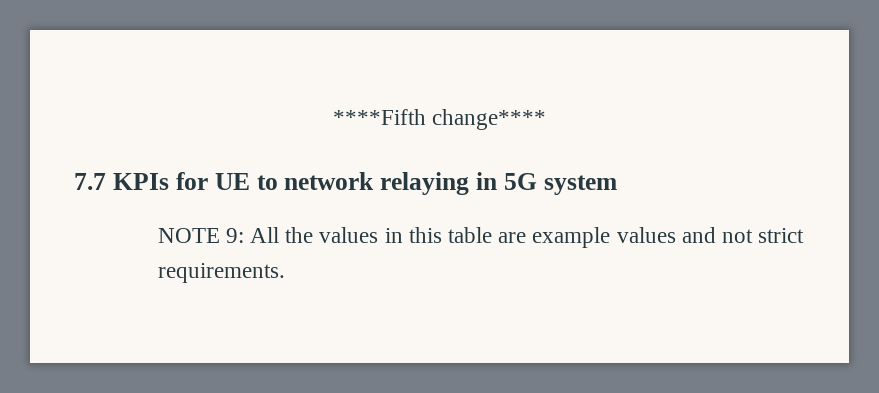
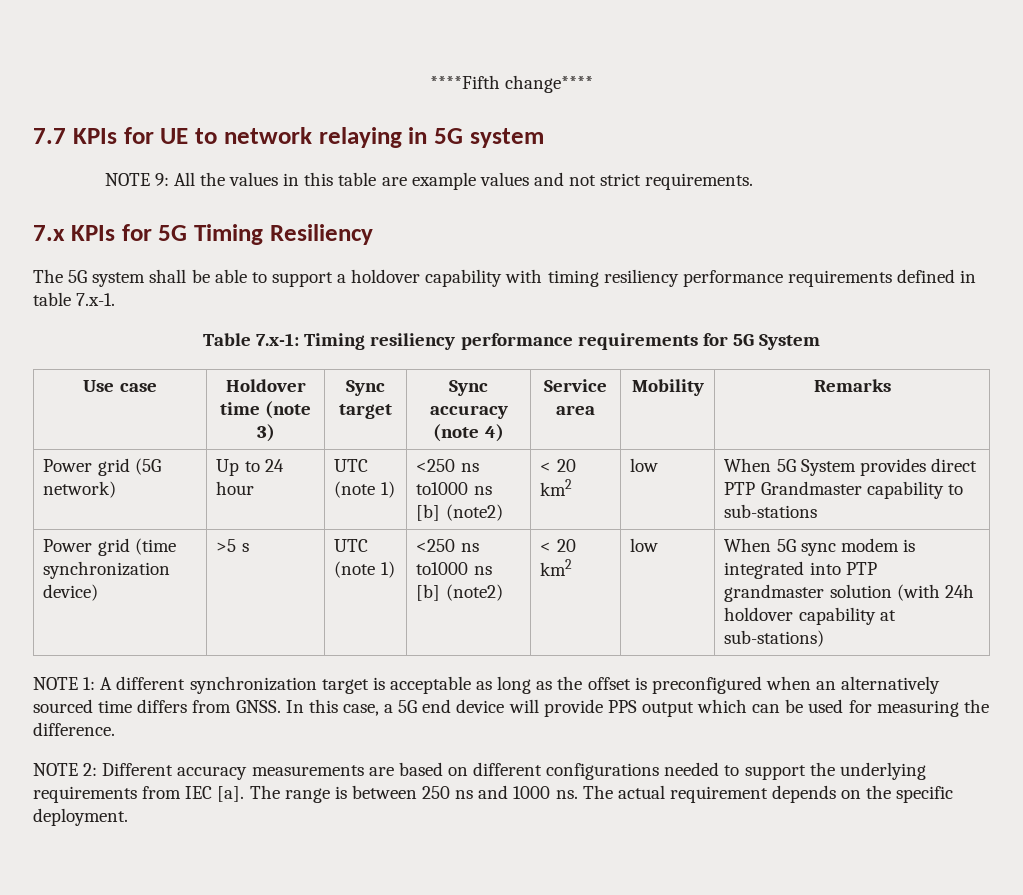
+ 7.x KPIs for 5G Timing Resiliency
+ The 5G system shall be able to support a holdover capability with timing resiliency performance requirements defined in table 7.x-1.
+ Table 7.x-1: Timing resiliency performance requirements for 5G System
+ Use case | Holdover time (note 3) | Sync target | Sync accuracy (note 4) | Service area | Mobility | Remarks
+ Power grid (5G network) | Up to 24 hour | UTC (note 1) | <250 ns to1000 ns [b] (note2) | < 20 km2 | low | When 5G System provides direct PTP Grandmaster capability to sub-stations
+ Power grid (time synchronization device) | >5 s | UTC (note 1) | <250 ns to1000 ns [b] (note2) | < 20 km2 | low | When 5G sync modem is integrated into PTP grandmaster solution (with 24h holdover capability at sub-stations)
+ NOTE 1: A different synchronization target is acceptable as long as the offset is preconfigured when an alternatively sourced time differs from GNSS. In this case, a 5G end device will provide PPS output which can be used for measuring the difference.
+ NOTE 2: Different accuracy measurements are based on different configurations needed to support the underlying requirements from IEC [a]. The range is between 250 ns and 1000 ns. The actual requirement depends on the specific deployment.

